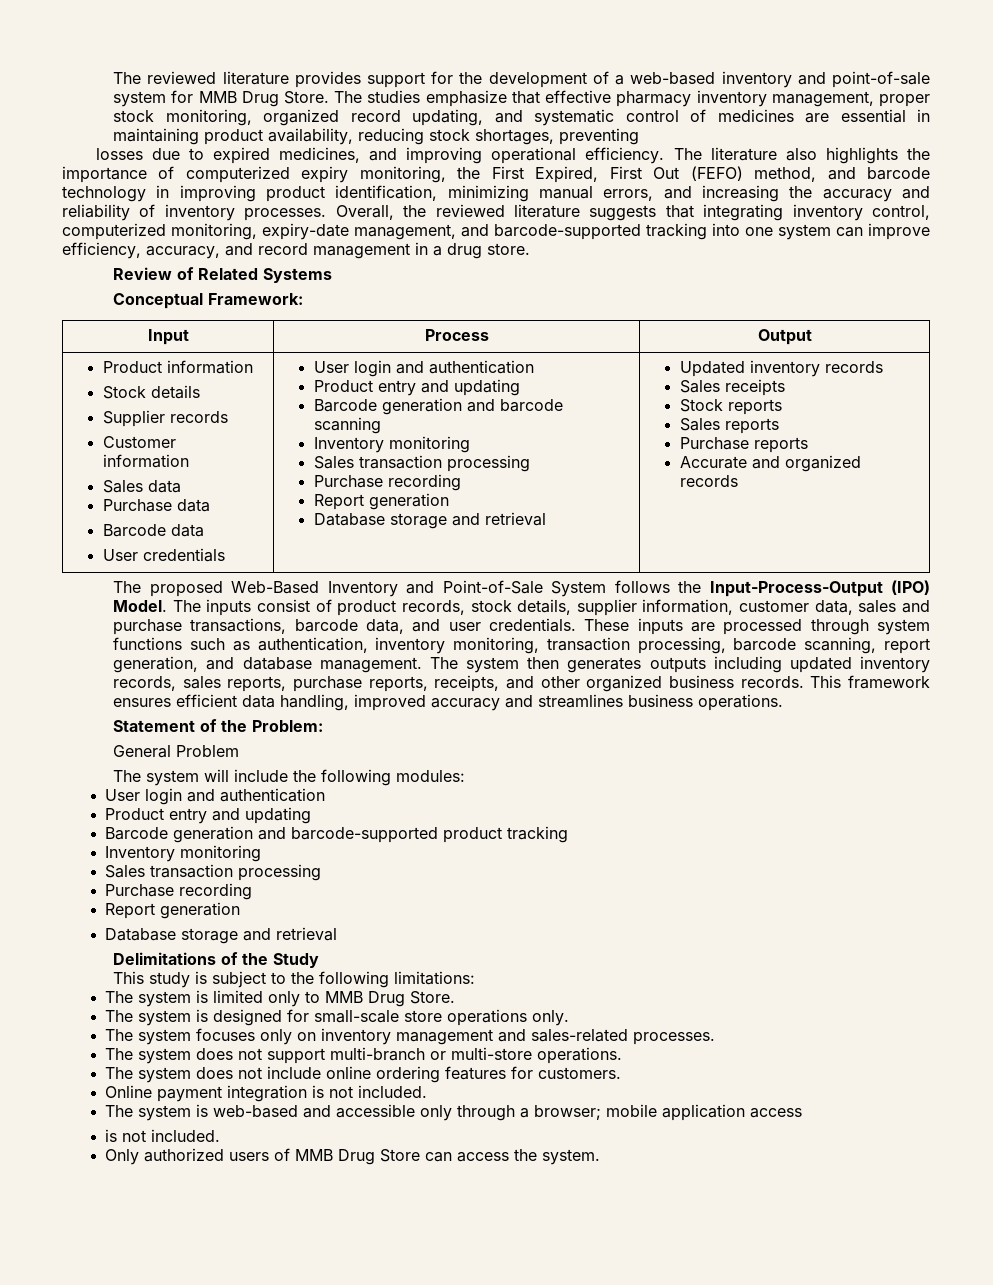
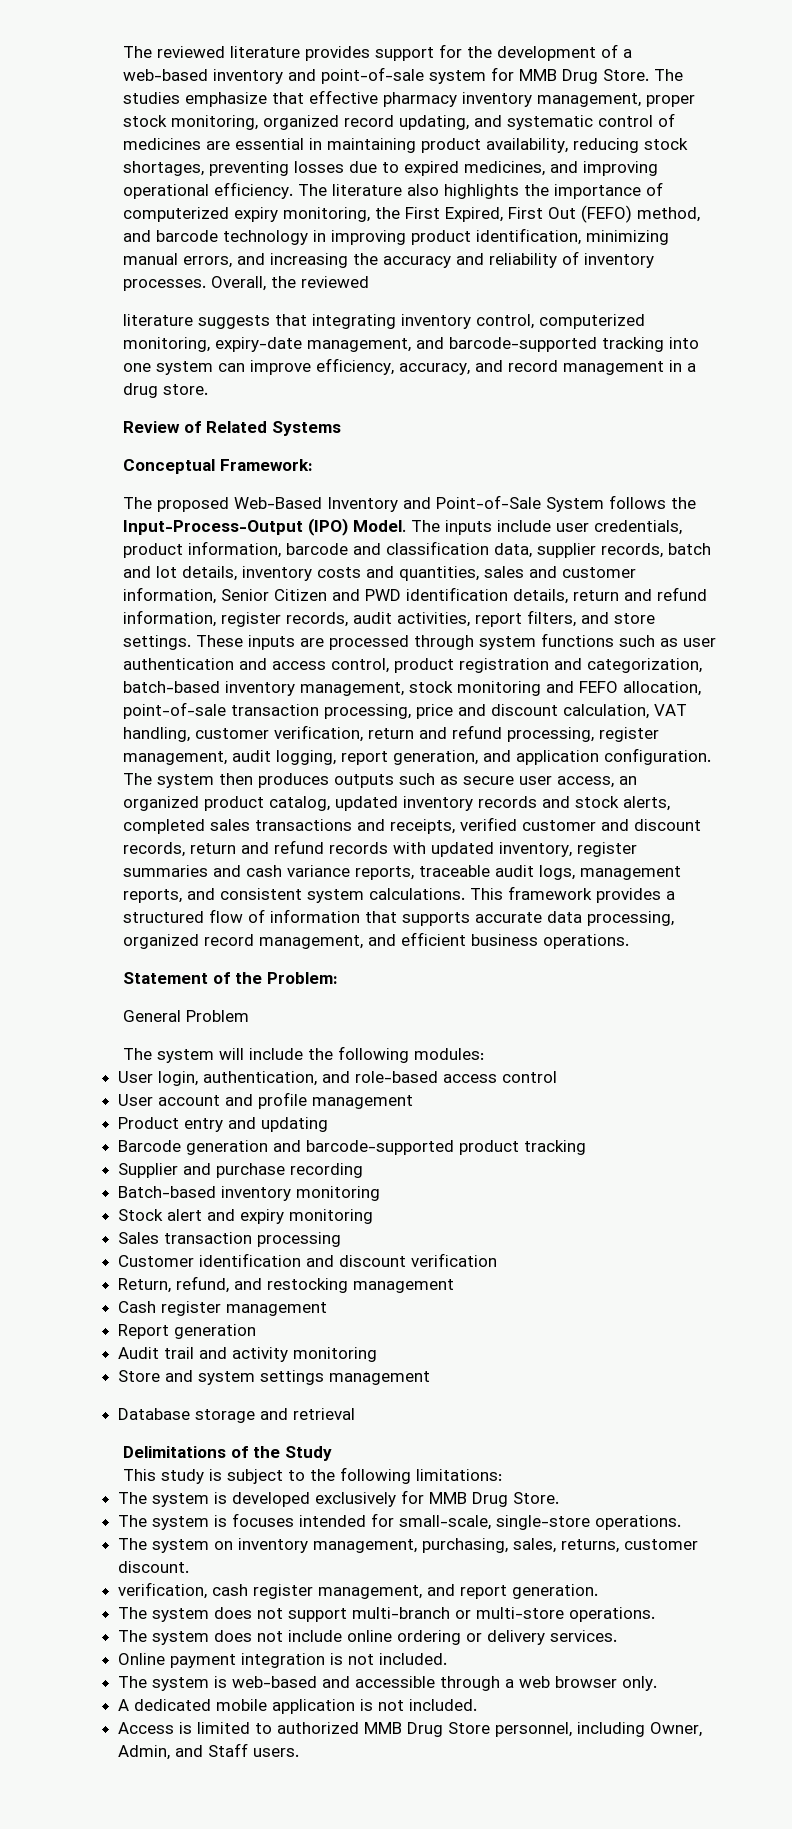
- The studies emphasize that effective pharmacy inventory management, proper stock monitoring, organized record updating, and systematic control of medicines are essential in maintaining product availability, reducing stock shortages, preventing
- losses due to expired medicines, and improving operational efficiency.
+ The studies emphasize that effective pharmacy inventory management, proper stock monitoring, organized record updating, and systematic control of medicines are essential in maintaining product availability, reducing stock shortages, preventing losses due to expired medicines, and improving operational efficiency.
- Overall, the reviewed literature suggests that integrating inventory control, computerized monitoring, expiry-date management, and barcode-supported tracking into one system can improve efficiency, accuracy, and record management in a drug store.
+ Overall, the reviewed
+ literature suggests that integrating inventory control, computerized monitoring, expiry-date management, and barcode-supported tracking into one system can improve efficiency, accuracy, and record management in a drug store.
- Input | Process | Output
- Product information
- Stock details
- Supplier records
- Customer information
- Sales data
- Purchase data
- Barcode data
- User credentials | User login and authentication
- Product entry and updating
- Barcode generation and barcode scanning
- Inventory monitoring
- Sales transaction processing
- Purchase recording
- Report generation
- Database storage and retrieval | Updated inventory records
- Sales receipts
- Stock reports
- Sales reports
- Purchase reports
- Accurate and organized records
- The inputs consist of product records, stock details, supplier information, customer data, sales and purchase transactions, barcode data, and user credentials.
+ The inputs include user credentials, product information, barcode and classification data, supplier records, batch and lot details, inventory costs and quantities, sales and customer information, Senior Citizen and PWD identification details, return and refund information, register records, audit activities, report filters, and store settings.
- These inputs are processed through system functions such as authentication, inventory monitoring, transaction processing, barcode scanning, report generation, and database management.
+ These inputs are processed through system functions such as user authentication and access control, product registration and categorization, batch-based inventory management, stock monitoring and FEFO allocation, point-of-sale transaction processing, price and discount calculation, VAT handling, customer verification, return and refund processing, register management, audit logging, report generation, and application configuration.
- The system then generates outputs including updated inventory records, sales reports, purchase reports, receipts, and other organized business records. This framework ensures efficient data handling, improved accuracy and streamlines business operations.
+ The system then produces outputs such as secure user access, an organized product catalog, updated inventory records and stock alerts, completed sales transactions and receipts, verified customer and discount records, return and refund records with updated inventory, register summaries and cash variance reports, traceable audit logs, management reports, and consistent system calculations. This framework provides a structured flow of information that supports accurate data processing, organized record management, and efficient business operations.
  The system will include the following modules:
- User login and authentication
+ User login, authentication, and role-based access control
+ User account and profile management
  Barcode generation and barcode-supported product tracking
- Inventory monitoring
+ Supplier and purchase recording
+ Batch-based inventory monitoring
+ Stock alert and expiry monitoring
  Sales transaction processing
- Purchase recording
+ Customer identification and discount verification
+ Return, refund, and restocking management
+ Cash register management
  Report generation
+ Audit trail and activity monitoring
+ Store and system settings management
- The system is limited only to MMB Drug Store.
+ The system is developed exclusively for MMB Drug Store.
- The system is designed for small-scale store operations only.
- The system focuses only on inventory management and sales-related processes.
+ The system is focuses intended for small-scale, single-store operations.
+ The system on inventory management, purchasing, sales, returns, customer discount.
+ verification, cash register management, and report generation.
- The system does not include online ordering features for customers.
+ The system does not include online ordering or delivery services.
- The system is web-based and accessible only through a browser; mobile application access
- is not included.
- Only authorized users of MMB Drug Store can access the system.
+ The system is web-based and accessible through a web browser only.
+ A dedicated mobile application is not included.
+ Access is limited to authorized MMB Drug Store personnel, including Owner, Admin, and Staff users.

